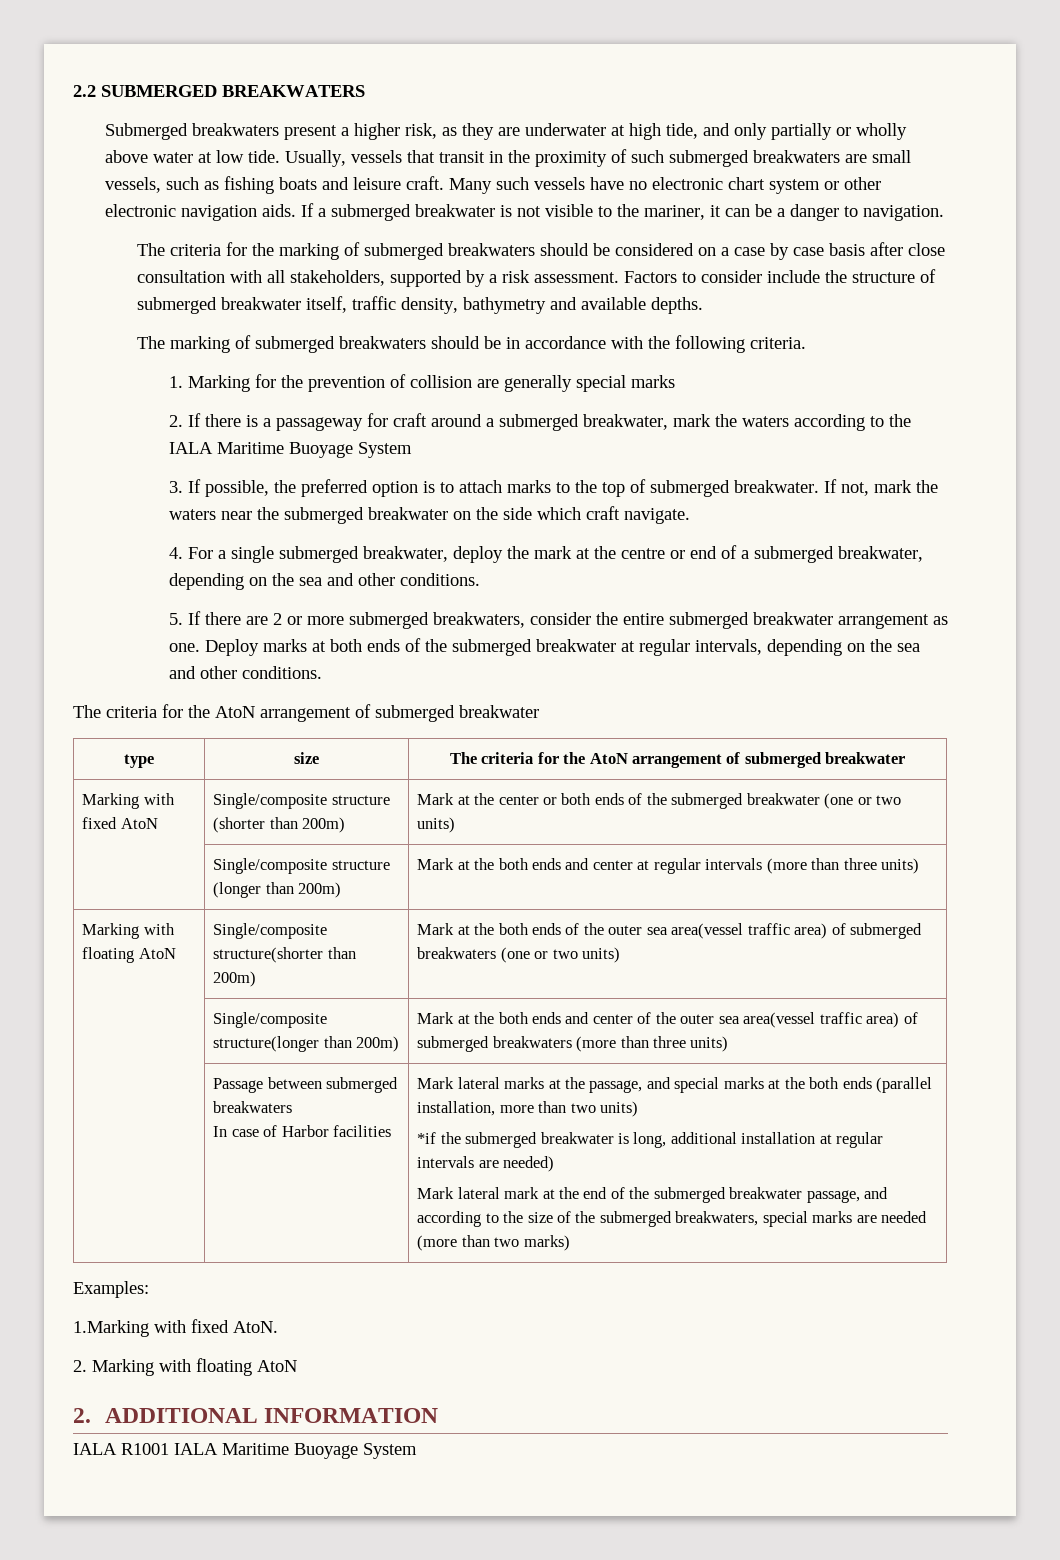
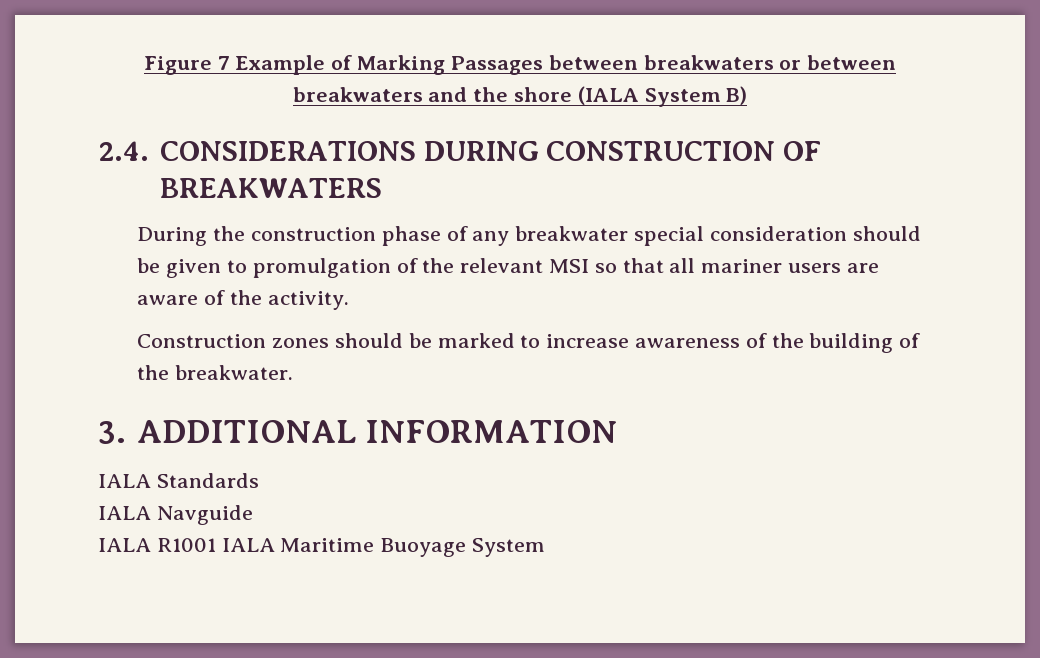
- 2.2 SUBMERGED BREAKWATERS
- Submerged breakwaters present a higher risk, as they are underwater at high tide, and only partially or wholly above water at low tide. Usually, vessels that transit in the proximity of such submerged breakwaters are small vessels, such as fishing boats and leisure craft. Many such vessels have no electronic chart system or other electronic navigation aids. If a submerged breakwater is not visible to the mariner, it can be a danger to navigation.
- The criteria for the marking of submerged breakwaters should be considered on a case by case basis after close consultation with all stakeholders, supported by a risk assessment. Factors to consider include the structure of submerged breakwater itself, traffic density, bathymetry and available depths.
- The marking of submerged breakwaters should be in accordance with the following criteria.
- 1. Marking for the prevention of collision are generally special marks
- 2. If there is a passageway for craft around a submerged breakwater, mark the waters according to the IALA Maritime Buoyage System
- 3. If possible, the preferred option is to attach marks to the top of submerged breakwater. If not, mark the waters near the submerged breakwater on the side which craft navigate.
- 4. For a single submerged breakwater, deploy the mark at the centre or end of a submerged breakwater, depending on the sea and other conditions.
- 5. If there are 2 or more submerged breakwaters, consider the entire submerged breakwater arrangement as one. Deploy marks at both ends of the submerged breakwater at regular intervals, depending on the sea and other conditions.
- The criteria for the AtoN arrangement of submerged breakwater
- type | size | The criteria for the AtoN arrangement of submerged breakwater
- Marking with fixed AtoN | Single/composite structure (shorter than 200m) | Mark at the center or both ends of the submerged breakwater (one or two units)
- | Single/composite structure (longer than 200m) | Mark at the both ends and center at regular intervals (more than three units)
- Marking with floating AtoN | Single/composite structure(shorter than 200m) | Mark at the both ends of the outer sea area(vessel traffic area) of submerged breakwaters (one or two units)
- | Single/composite structure(longer than 200m) | Mark at the both ends and center of the outer sea area(vessel traffic area) of submerged breakwaters (more than three units)
- | Passage between submerged breakwaters
- In case of Harbor facilities | Mark lateral marks at the passage, and special marks at the both ends (parallel installation, more than two units)
- *if the submerged breakwater is long, additional installation at regular intervals are needed)
- Mark lateral mark at the end of the submerged breakwater passage, and according to the size of the submerged breakwaters, special marks are needed (more than two marks)
- Examples:
- 1.Marking with fixed AtoN.
- 2. Marking with floating AtoN
- 2. ADDITIONAL INFORMATION
+ Figure 7 Example of Marking Passages between breakwaters or between breakwaters and the shore (IALA System B)
+ 2.4. CONSIDERATIONS DURING CONSTRUCTION OF BREAKWATERS
+ During the construction phase of any breakwater special consideration should be given to promulgation of the relevant MSI so that all mariner users are aware of the activity.
+ Construction zones should be marked to increase awareness of the building of the breakwater.
+ 3. ADDITIONAL INFORMATION
+ IALA Standards
+ IALA Navguide

